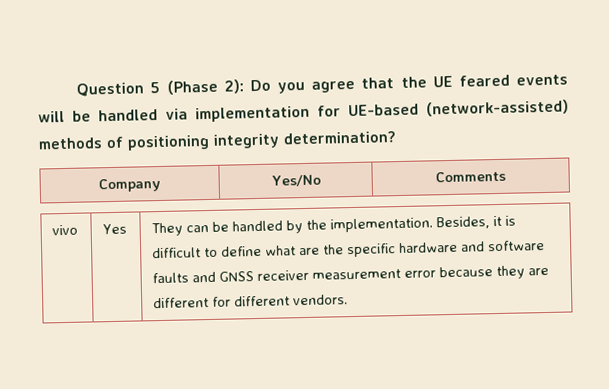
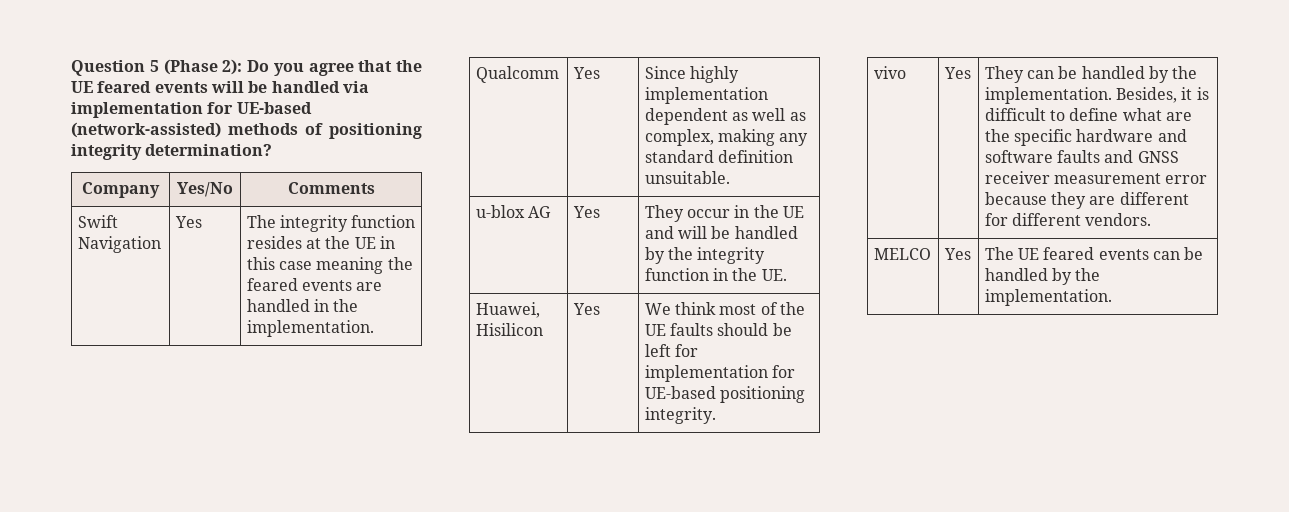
+ Swift Navigation | Yes | The integrity function resides at the UE in this case meaning the feared events are handled in the implementation.
+ Qualcomm | Yes | Since highly implementation dependent as well as complex, making any standard definition unsuitable.
+ u-blox AG | Yes | They occur in the UE and will be handled by the integrity function in the UE.
+ Huawei, Hisilicon | Yes | We think most of the UE faults should be left for implementation for UE-based positioning integrity.
+ MELCO | Yes | The UE feared events can be handled by the implementation.

